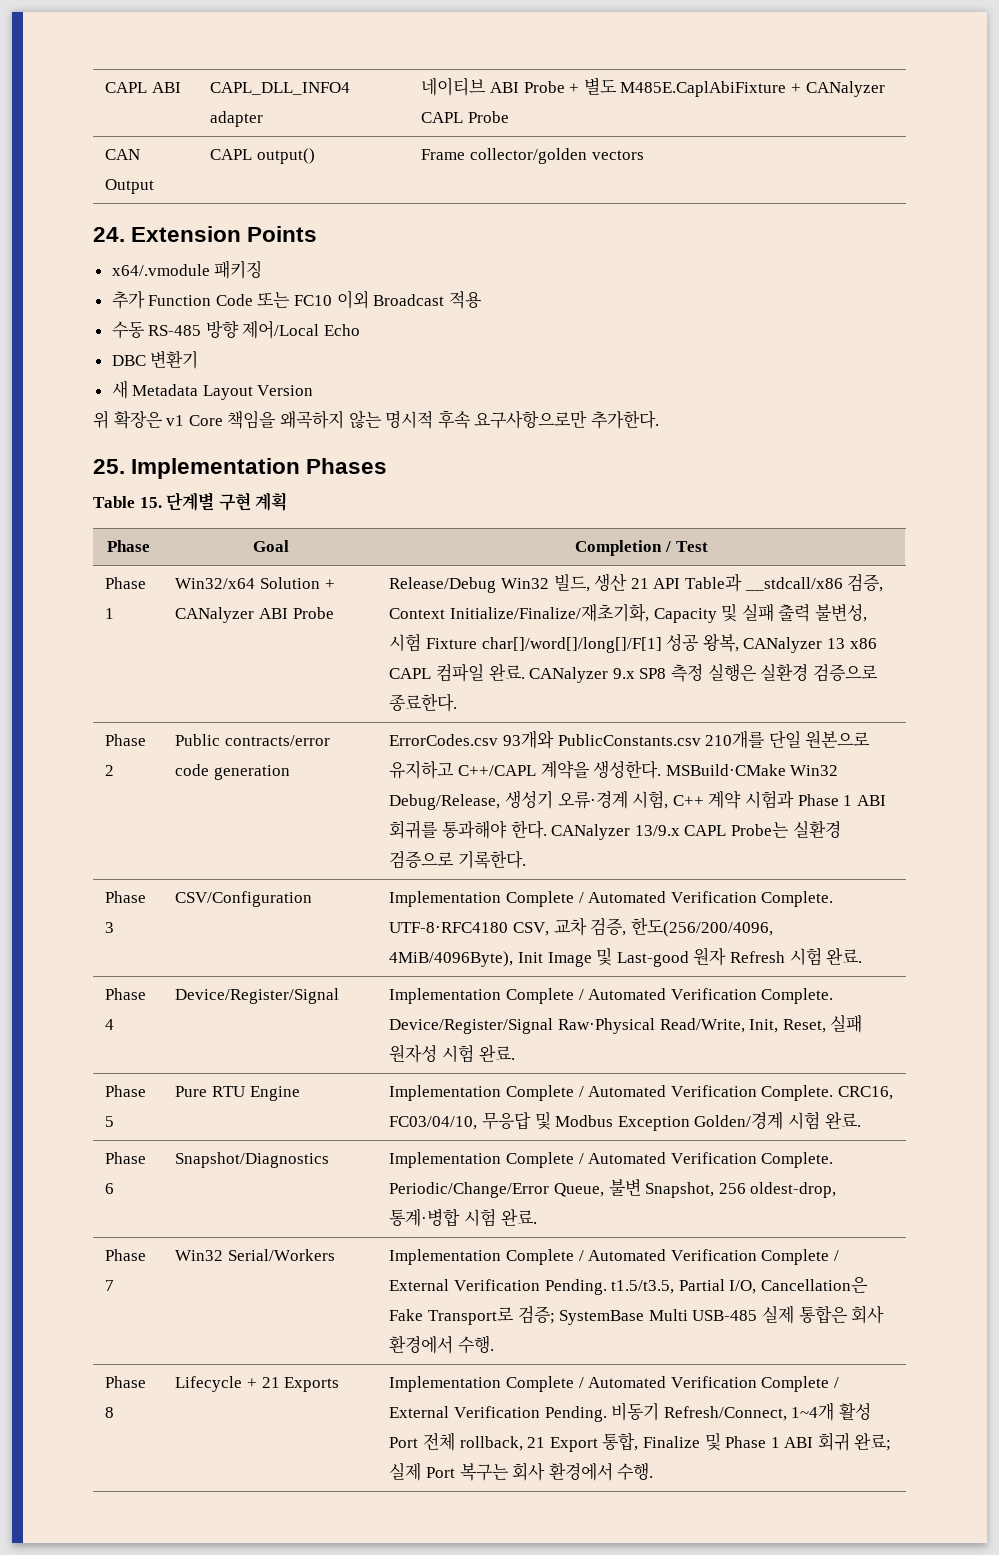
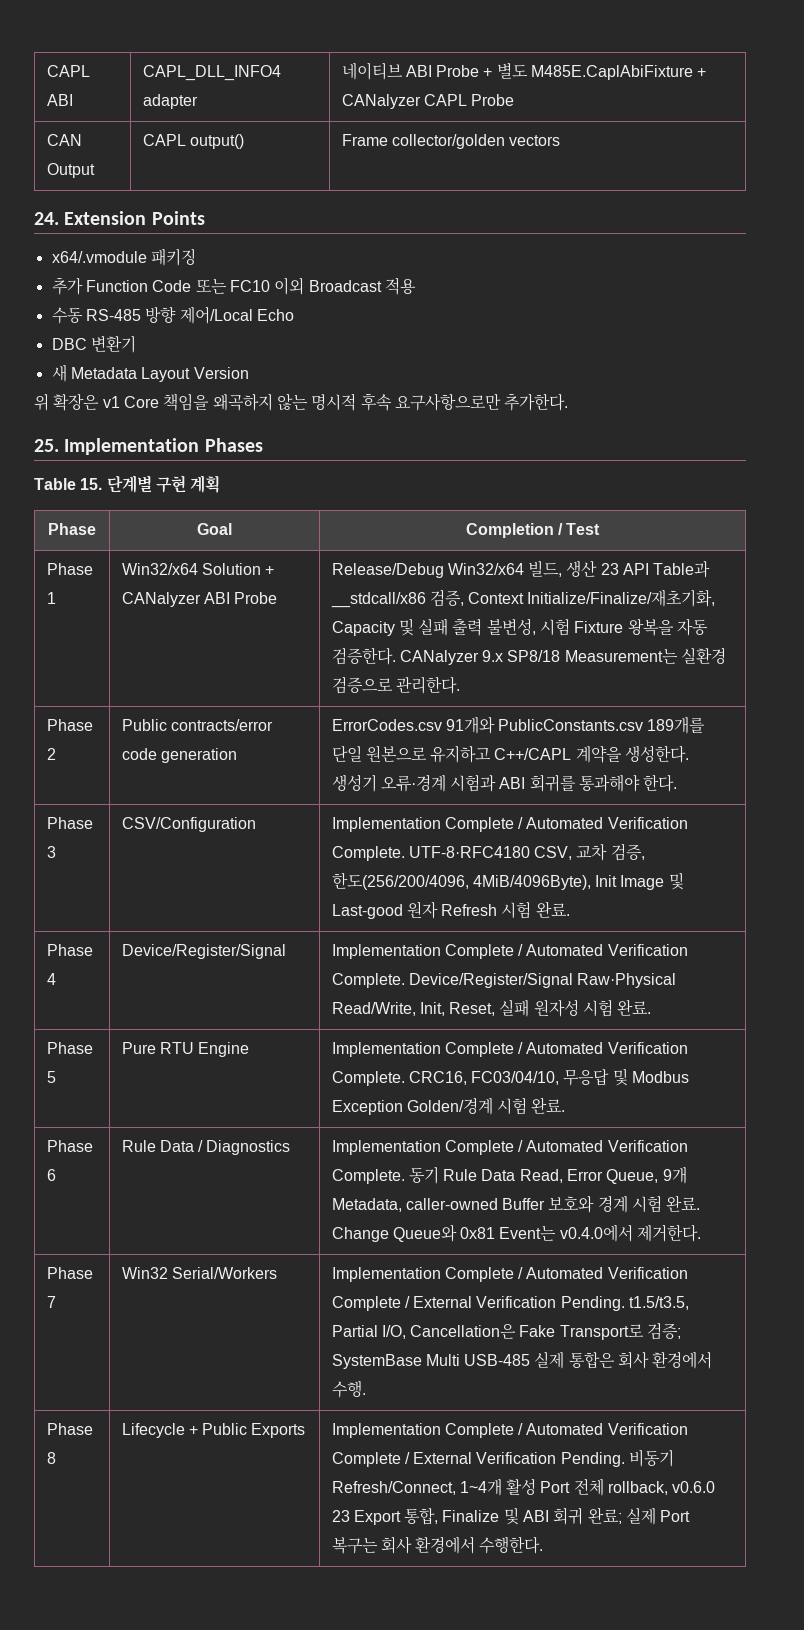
- Release/Debug Win32 빌드, 생산 21 API Table과 __stdcall/x86 검증, Context Initialize/Finalize/재초기화, Capacity 및 실패 출력 불변성, 시험 Fixture char[]/word[]/long[]/F[1] 성공 왕복, CANalyzer 13 x86 CAPL 컴파일 완료. CANalyzer 9.x SP8 측정 실행은 실환경 검증으로 종료한다.
+ Release/Debug Win32/x64 빌드, 생산 23 API Table과 __stdcall/x86 검증, Context Initialize/Finalize/재초기화, Capacity 및 실패 출력 불변성, 시험 Fixture 왕복을 자동 검증한다. CANalyzer 9.x SP8/18 Measurement는 실환경 검증으로 관리한다.
- Phase 2 | Public contracts/error code generation | ErrorCodes.csv 93개와 PublicConstants.csv 210개를 단일 원본으로 유지하고 C++/CAPL 계약을 생성한다. MSBuild·CMake Win32 Debug/Release, 생성기 오류·경계 시험, C++ 계약 시험과 Phase 1 ABI 회귀를 통과해야 한다. CANalyzer 13/9.x CAPL Probe는 실환경 검증으로 기록한다.
+ Phase 2 | Public contracts/error code generation | ErrorCodes.csv 91개와 PublicConstants.csv 189개를 단일 원본으로 유지하고 C++/CAPL 계약을 생성한다. 생성기 오류·경계 시험과 ABI 회귀를 통과해야 한다.
- Phase 6 | Snapshot/Diagnostics | Implementation Complete / Automated Verification Complete. Periodic/Change/Error Queue, 불변 Snapshot, 256 oldest-drop, 통계·병합 시험 완료.
+ Phase 6 | Rule Data / Diagnostics | Implementation Complete / Automated Verification Complete. 동기 Rule Data Read, Error Queue, 9개 Metadata, caller-owned Buffer 보호와 경계 시험 완료. Change Queue와 0x81 Event는 v0.4.0에서 제거한다.
- Phase 8 | Lifecycle + 21 Exports | Implementation Complete / Automated Verification Complete / External Verification Pending. 비동기 Refresh/Connect, 1~4개 활성 Port 전체 rollback, 21 Export 통합, Finalize 및 Phase 1 ABI 회귀 완료; 실제 Port 복구는 회사 환경에서 수행.
+ Phase 8 | Lifecycle + Public Exports | Implementation Complete / Automated Verification Complete / External Verification Pending. 비동기 Refresh/Connect, 1~4개 활성 Port 전체 rollback, v0.6.0 23 Export 통합, Finalize 및 ABI 회귀 완료; 실제 Port 복구는 회사 환경에서 수행한다.

